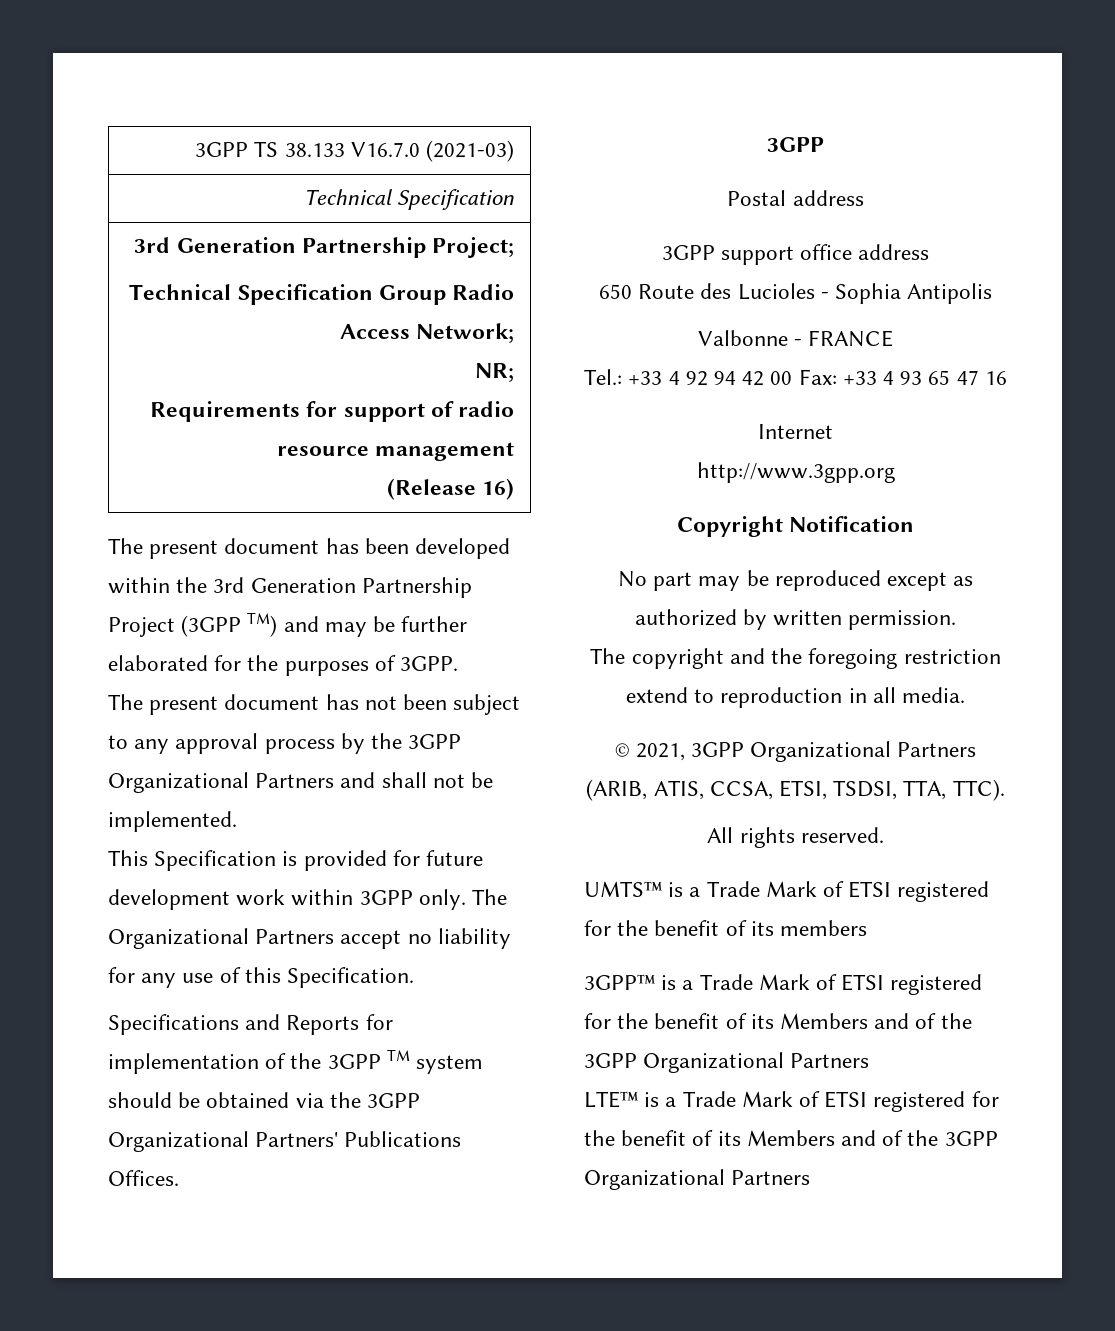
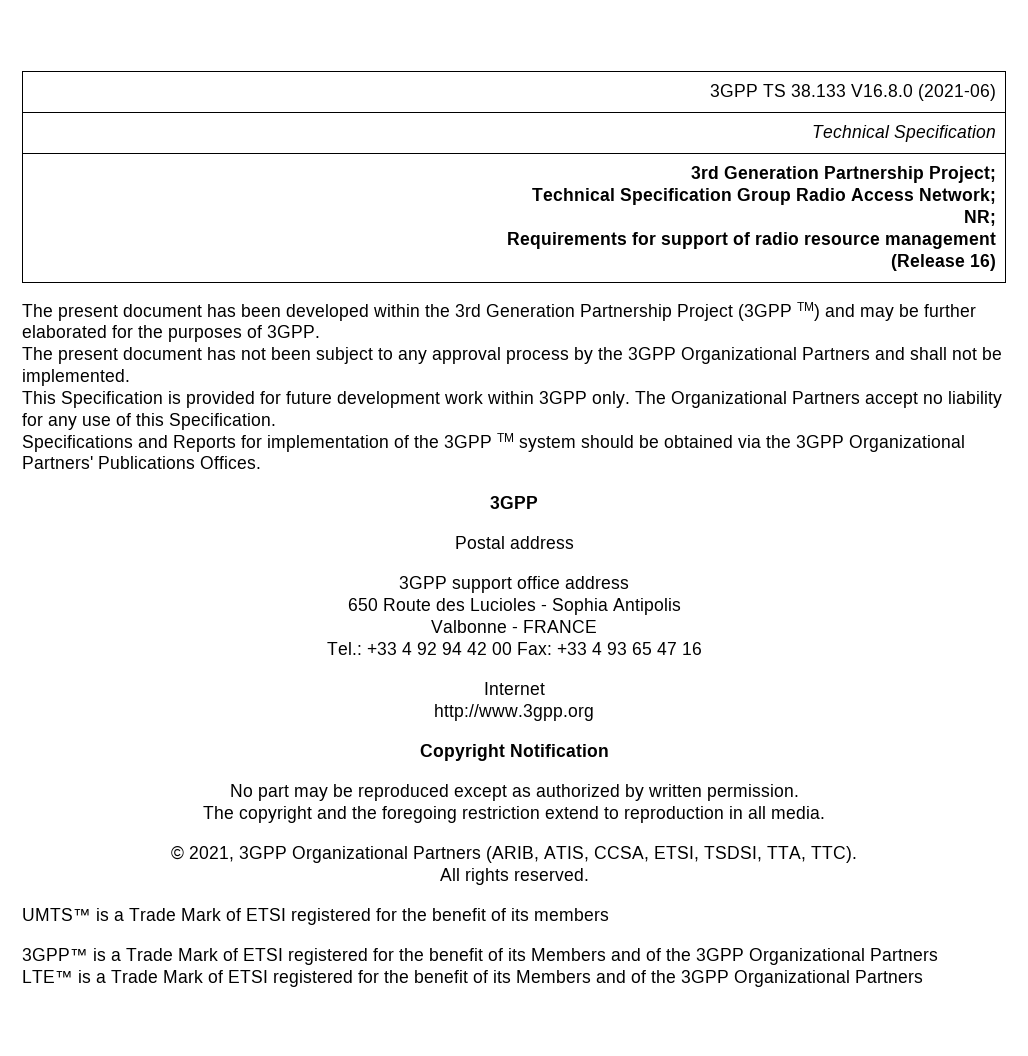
- 3GPP TS 38.133 V16.7.0 (2021-03)
+ 3GPP TS 38.133 V16.8.0 (2021-06)

